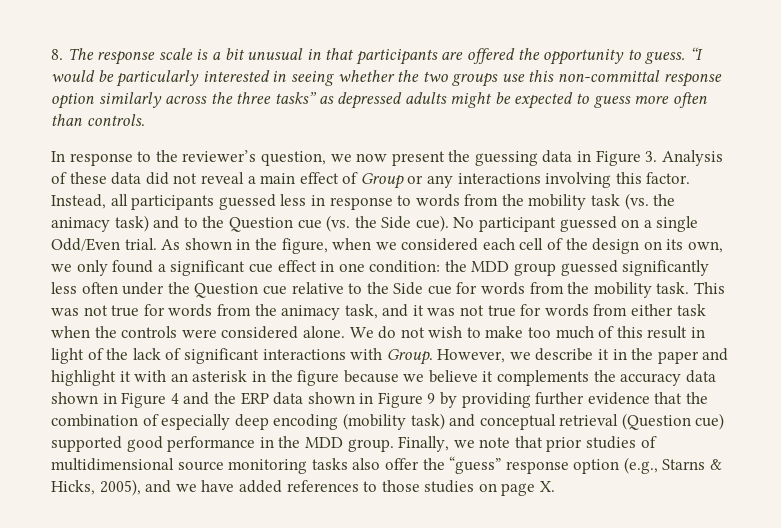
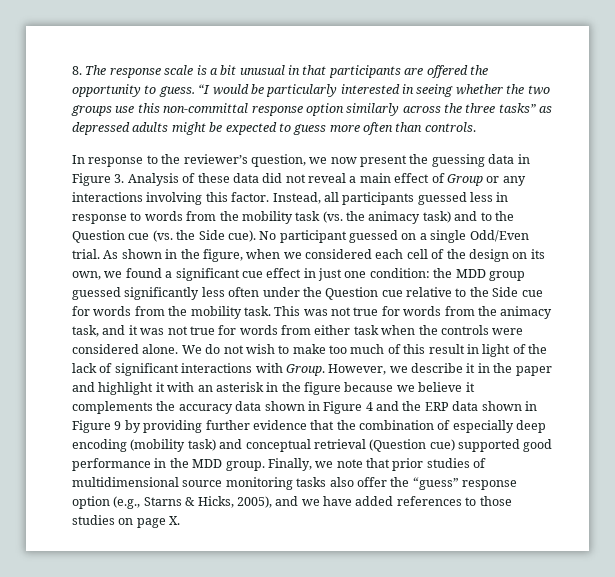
- As shown in the figure, when we considered each cell of the design on its own, we only found a significant cue effect in one condition: the MDD group guessed significantly less often under the Question cue relative to the Side cue for words from the mobility task.
+ As shown in the figure, when we considered each cell of the design on its own, we found a significant cue effect in just one condition: the MDD group guessed significantly less often under the Question cue relative to the Side cue for words from the mobility task.

